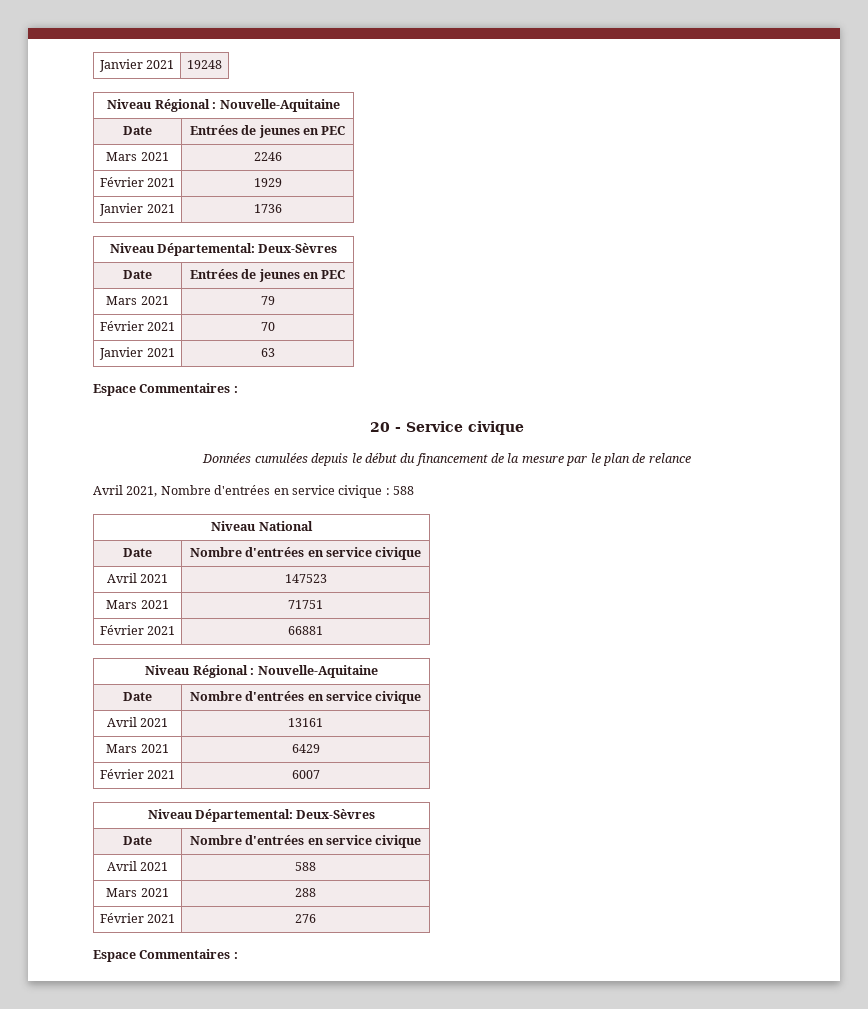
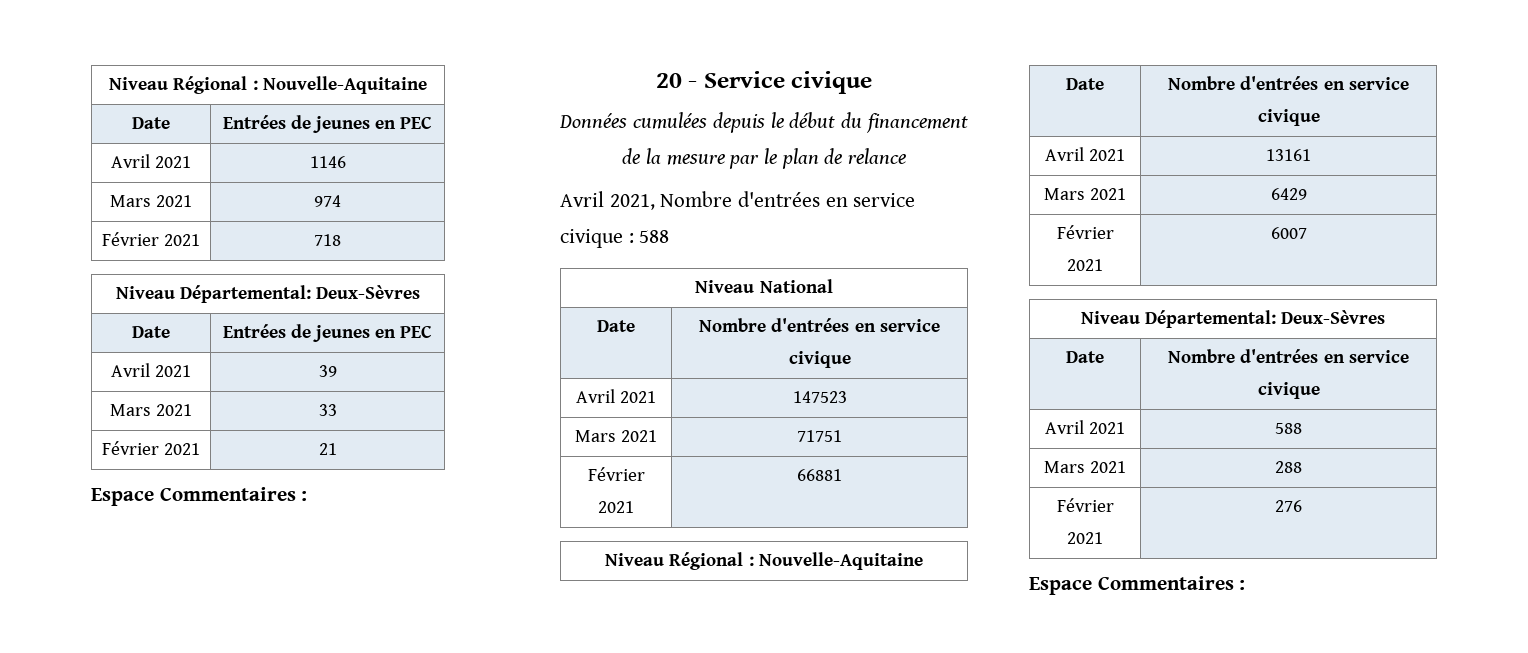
- Janvier 2021 | 19248
- Mars 2021 | 2246
- Février 2021 | 1929
- Janvier 2021 | 1736
+ Avril 2021 | 1146
+ Mars 2021 | 974
+ Février 2021 | 718
- Mars 2021 | 79
- Février 2021 | 70
- Janvier 2021 | 63
+ Avril 2021 | 39
+ Mars 2021 | 33
+ Février 2021 | 21

